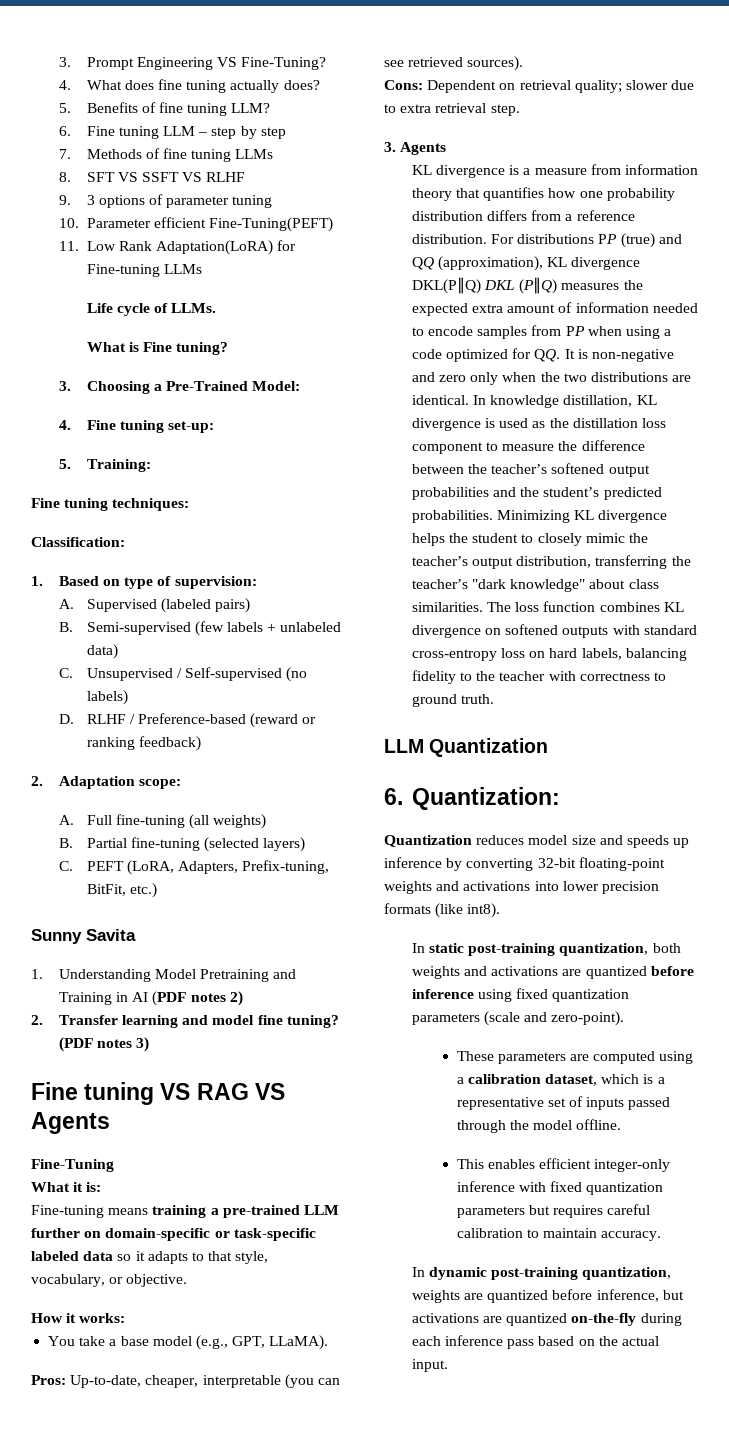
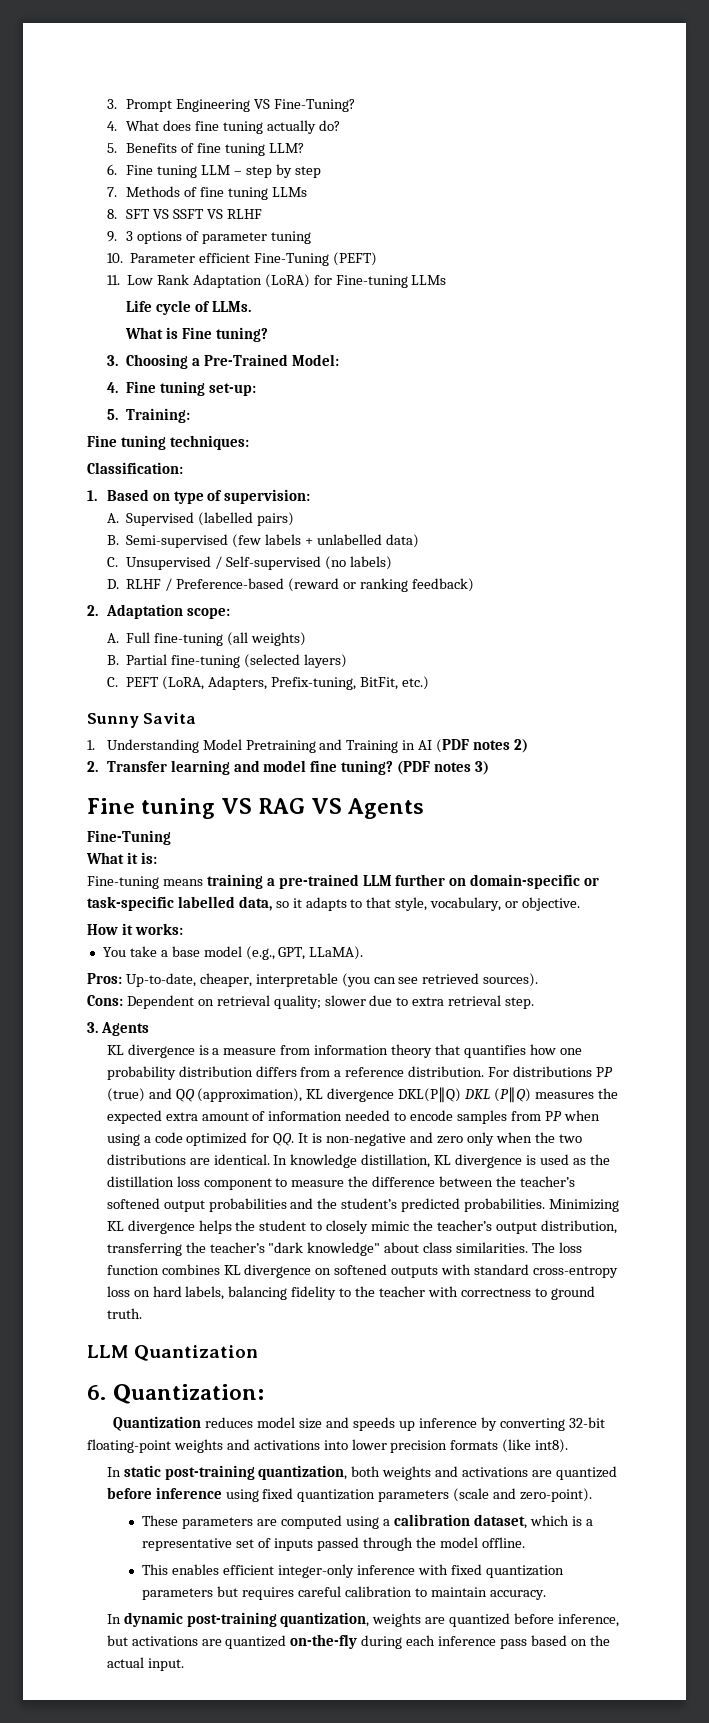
- 4. What does fine tuning actually does?
+ 4. What does fine tuning actually do?
- 10. Parameter efficient Fine-Tuning(PEFT)
+ 10. Parameter efficient Fine-Tuning (PEFT)
- 11. Low Rank Adaptation(LoRA) for Fine-tuning LLMs
+ 11. Low Rank Adaptation (LoRA) for Fine-tuning LLMs
- A. Supervised (labeled pairs)
+ A. Supervised (labelled pairs)
- B. Semi-supervised (few labels + unlabeled data)
+ B. Semi-supervised (few labels + unlabelled data)
- Fine-tuning means training a pre-trained LLM further on domain-specific or task-specific labeled data so it adapts to that style, vocabulary, or objective.
+ Fine-tuning means training a pre-trained LLM further on domain-specific or task-specific labelled data, so it adapts to that style, vocabulary, or objective.

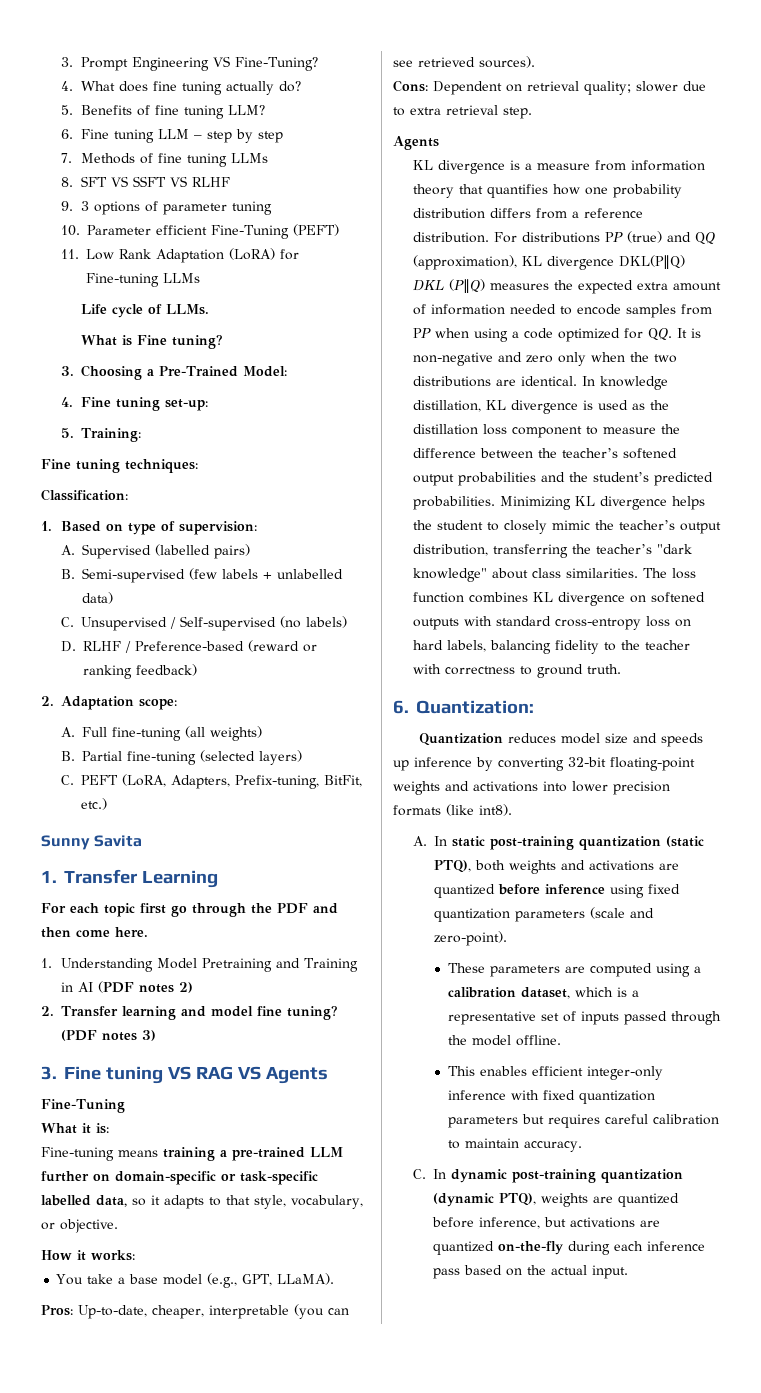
+ 1. Transfer Learning
+ For each topic first go through the PDF and then come here.
- Fine tuning VS RAG VS Agents
+ 3. Fine tuning VS RAG VS Agents
  Cons: Dependent on retrieval quality; slower due to extra retrieval step.
- 3. Agents
+ Agents
- LLM Quantization
- In static post-training quantization, both weights and activations are quantized before inference using fixed quantization parameters (scale and zero-point).
+ A. In static post-training quantization (static PTQ), both weights and activations are quantized before inference using fixed quantization parameters (scale and zero-point).
- In dynamic post-training quantization, weights are quantized before inference, but activations are quantized on-the-fly during each inference pass based on the actual input.
+ C. In dynamic post-training quantization (dynamic PTQ), weights are quantized before inference, but activations are quantized on-the-fly during each inference pass based on the actual input.

